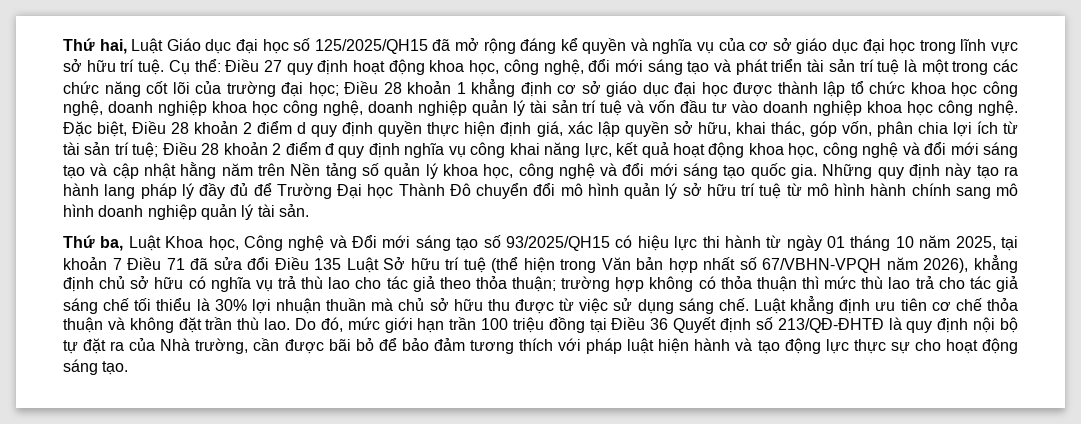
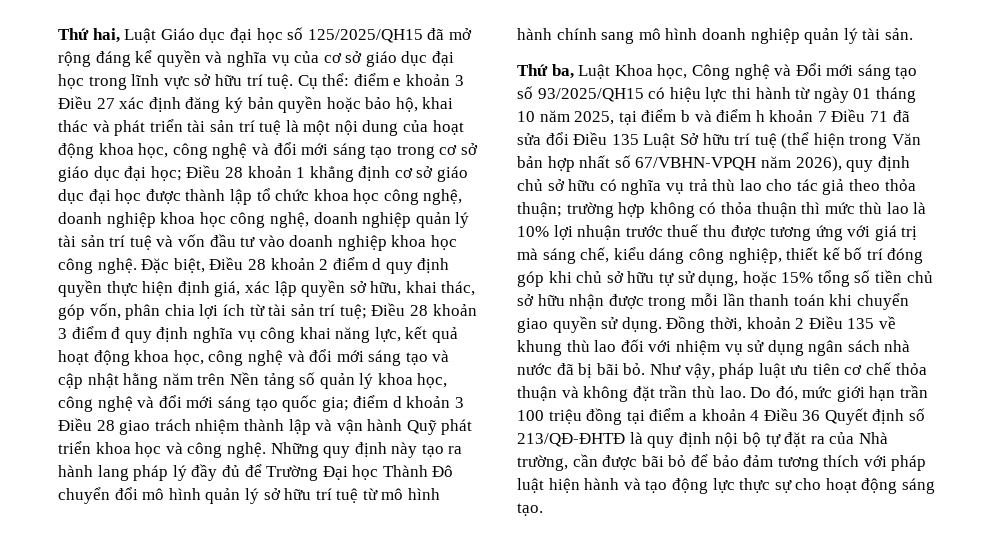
- Cụ thể: Điều 27 quy định hoạt động khoa học, công nghệ, đổi mới sáng tạo và phát triển tài sản trí tuệ là một trong các chức năng cốt lõi của trường đại học; Điều 28 khoản 1 khẳng định cơ sở giáo dục đại học được thành lập tổ chức khoa học công nghệ, doanh nghiệp khoa học công nghệ, doanh nghiệp quản lý tài sản trí tuệ và vốn đầu tư vào doanh nghiệp khoa học công nghệ.
+ Cụ thể: điểm e khoản 3 Điều 27 xác định đăng ký bản quyền hoặc bảo hộ, khai thác và phát triển tài sản trí tuệ là một nội dung của hoạt động khoa học, công nghệ và đổi mới sáng tạo trong cơ sở giáo dục đại học; Điều 28 khoản 1 khẳng định cơ sở giáo dục đại học được thành lập tổ chức khoa học công nghệ, doanh nghiệp khoa học công nghệ, doanh nghiệp quản lý tài sản trí tuệ và vốn đầu tư vào doanh nghiệp khoa học công nghệ.
- Điều 28 khoản 2 điểm đ quy định nghĩa vụ công khai năng lực, kết quả hoạt động khoa học, công nghệ và đổi mới sáng tạo và cập nhật hằng năm trên Nền tảng số quản lý khoa học, công nghệ và đổi mới sáng tạo quốc gia.
+ Điều 28 khoản 3 điểm đ quy định nghĩa vụ công khai năng lực, kết quả hoạt động khoa học, công nghệ và đổi mới sáng tạo và cập nhật hằng năm trên Nền tảng số quản lý khoa học, công nghệ và đổi mới sáng tạo quốc gia; điểm d khoản 3 Điều 28 giao trách nhiệm thành lập và vận hành Quỹ phát triển khoa học và công nghệ.
- Thứ ba, Luật Khoa học, Công nghệ và Đổi mới sáng tạo số 93/2025/QH15 có hiệu lực thi hành từ ngày 01 tháng 10 năm 2025, tại khoản 7 Điều 71 đã sửa đổi Điều 135 Luật Sở hữu trí tuệ (thể hiện trong Văn bản hợp nhất số 67/VBHN-VPQH năm 2026), khẳng định chủ sở hữu có nghĩa vụ trả thù lao cho tác giả theo thỏa thuận;
+ Thứ ba, Luật Khoa học, Công nghệ và Đổi mới sáng tạo số 93/2025/QH15 có hiệu lực thi hành từ ngày 01 tháng 10 năm 2025, tại điểm b và điểm h khoản 7 Điều 71 đã sửa đổi Điều 135 Luật Sở hữu trí tuệ (thể hiện trong Văn bản hợp nhất số 67/VBHN-VPQH năm 2026), quy định chủ sở hữu có nghĩa vụ trả thù lao cho tác giả theo thỏa thuận;
- trường hợp không có thỏa thuận thì mức thù lao trả cho tác giả sáng chế tối thiểu là 30% lợi nhuận thuần mà chủ sở hữu thu được từ việc sử dụng sáng chế. Luật khẳng định ưu tiên cơ chế thỏa thuận và không đặt trần thù lao.
+ trường hợp không có thỏa thuận thì mức thù lao là 10% lợi nhuận trước thuế thu được tương ứng với giá trị mà sáng chế, kiểu dáng công nghiệp, thiết kế bố trí đóng góp khi chủ sở hữu tự sử dụng, hoặc 15% tổng số tiền chủ sở hữu nhận được trong mỗi lần thanh toán khi chuyển giao quyền sử dụng. Đồng thời, khoản 2 Điều 135 về khung thù lao đối với nhiệm vụ sử dụng ngân sách nhà nước đã bị bãi bỏ. Như vậy, pháp luật ưu tiên cơ chế thỏa thuận và không đặt trần thù lao.
- Do đó, mức giới hạn trần 100 triệu đồng tại Điều 36 Quyết định số 213/QĐ-ĐHTĐ là quy định nội bộ tự đặt ra của Nhà trường, cần được bãi bỏ để bảo đảm tương thích với pháp luật hiện hành và tạo động lực thực sự cho hoạt động sáng tạo.
+ Do đó, mức giới hạn trần 100 triệu đồng tại điểm a khoản 4 Điều 36 Quyết định số 213/QĐ-ĐHTĐ là quy định nội bộ tự đặt ra của Nhà trường, cần được bãi bỏ để bảo đảm tương thích với pháp luật hiện hành và tạo động lực thực sự cho hoạt động sáng tạo.

